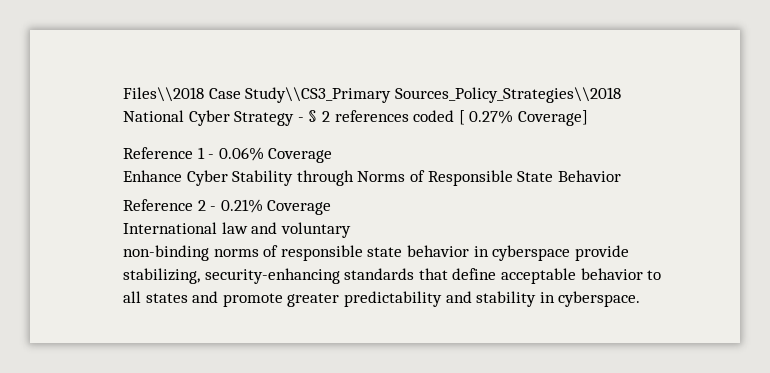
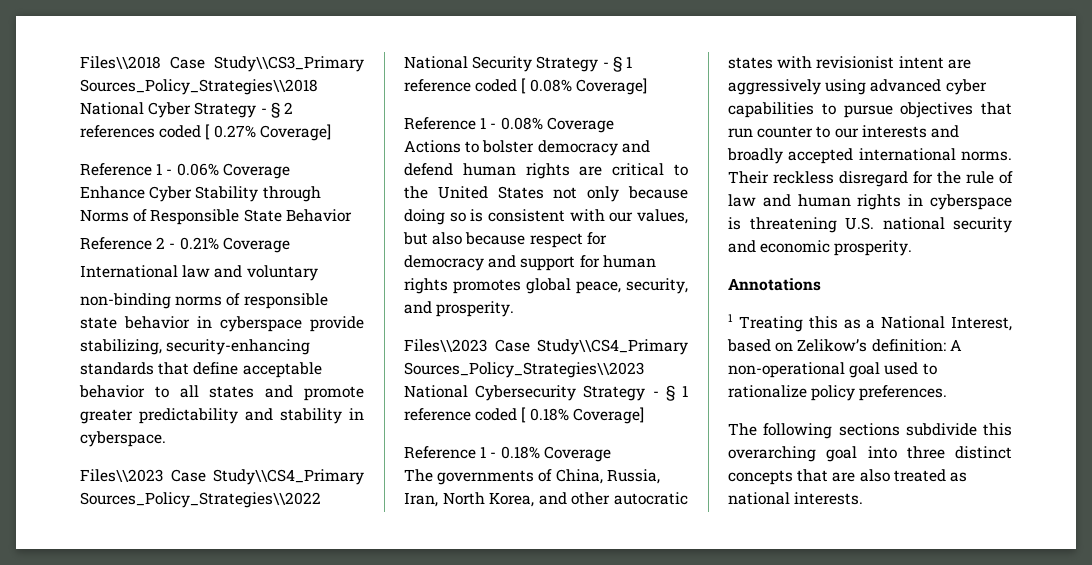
+ Files\\2023 Case Study\\CS4_Primary Sources_Policy_Strategies\\2022 National Security Strategy - § 1 reference coded [ 0.08% Coverage]
+ Reference 1 - 0.08% Coverage
+ Actions to bolster democracy and defend human rights are critical to the United States not only because doing so is consistent with our values, but also because respect for democracy and support for human rights promotes global peace, security, and prosperity.
+ Files\\2023 Case Study\\CS4_Primary Sources_Policy_Strategies\\2023 National Cybersecurity Strategy - § 1 reference coded [ 0.18% Coverage]
+ Reference 1 - 0.18% Coverage
+ The governments of China, Russia, Iran, North Korea, and other autocratic states with revisionist intent are aggressively using advanced cyber capabilities to pursue objectives that run counter to our interests and broadly accepted international norms. Their reckless disregard for the rule of law and human rights in cyberspace is threatening U.S. national security and economic prosperity.
+ Annotations
+ 1 Treating this as a National Interest, based on Zelikow’s definition: A non-operational goal used to rationalize policy preferences.
+ The following sections subdivide this overarching goal into three distinct concepts that are also treated as national interests.

